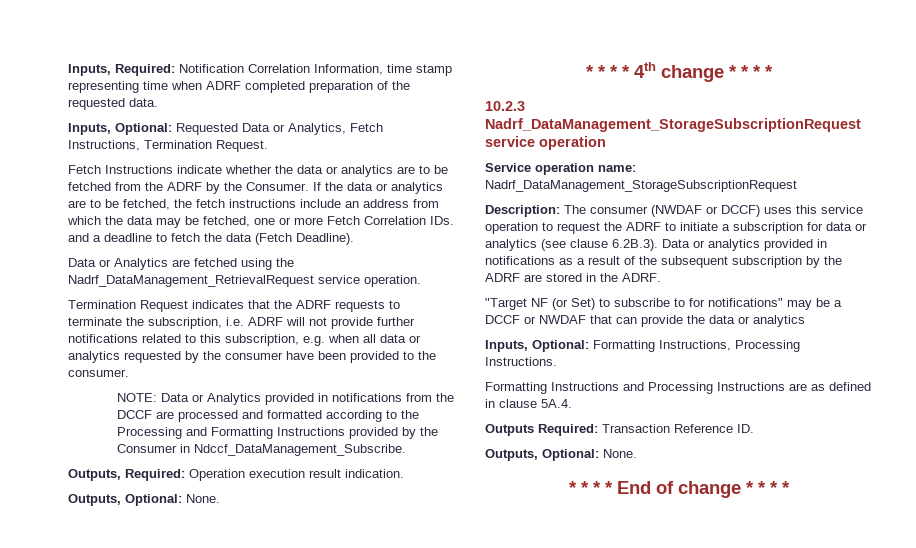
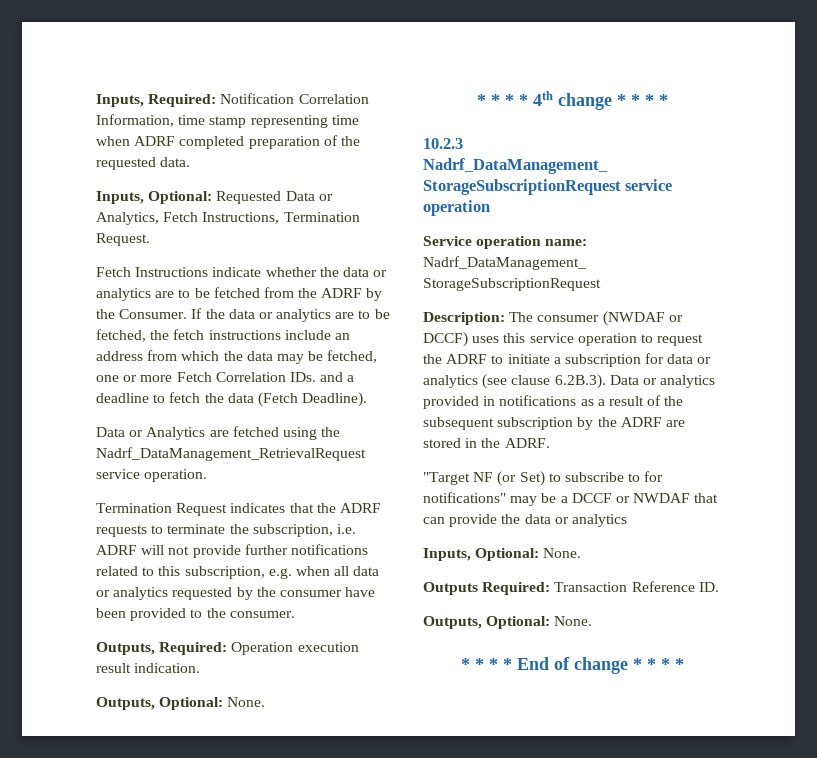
- NOTE: Data or Analytics provided in notifications from the DCCF are processed and formatted according to the Processing and Formatting Instructions provided by the Consumer in Ndccf_DataManagement_Subscribe.
- Inputs, Optional: Formatting Instructions, Processing Instructions.
- Formatting Instructions and Processing Instructions are as defined in clause 5A.4.
+ Inputs, Optional: None.

